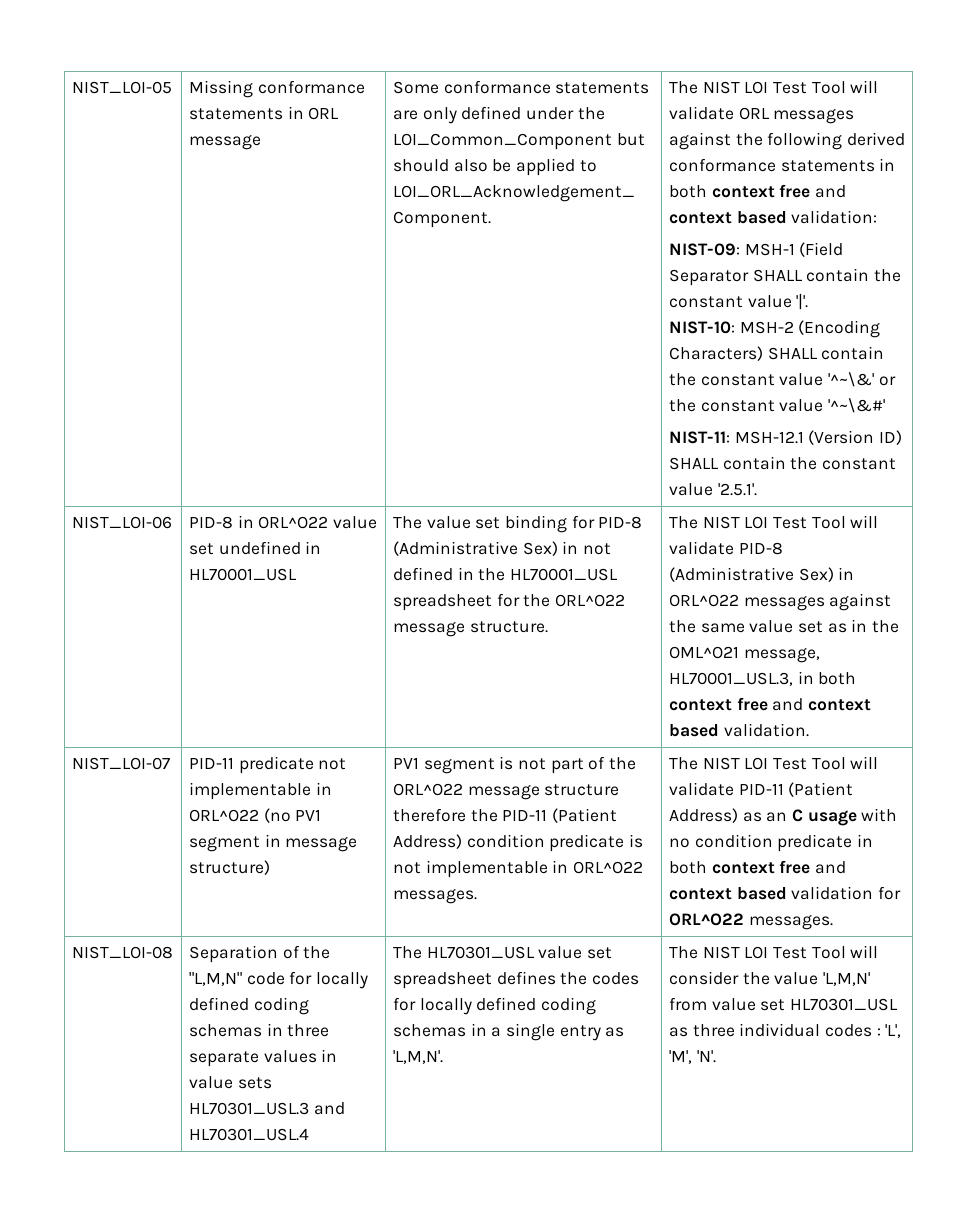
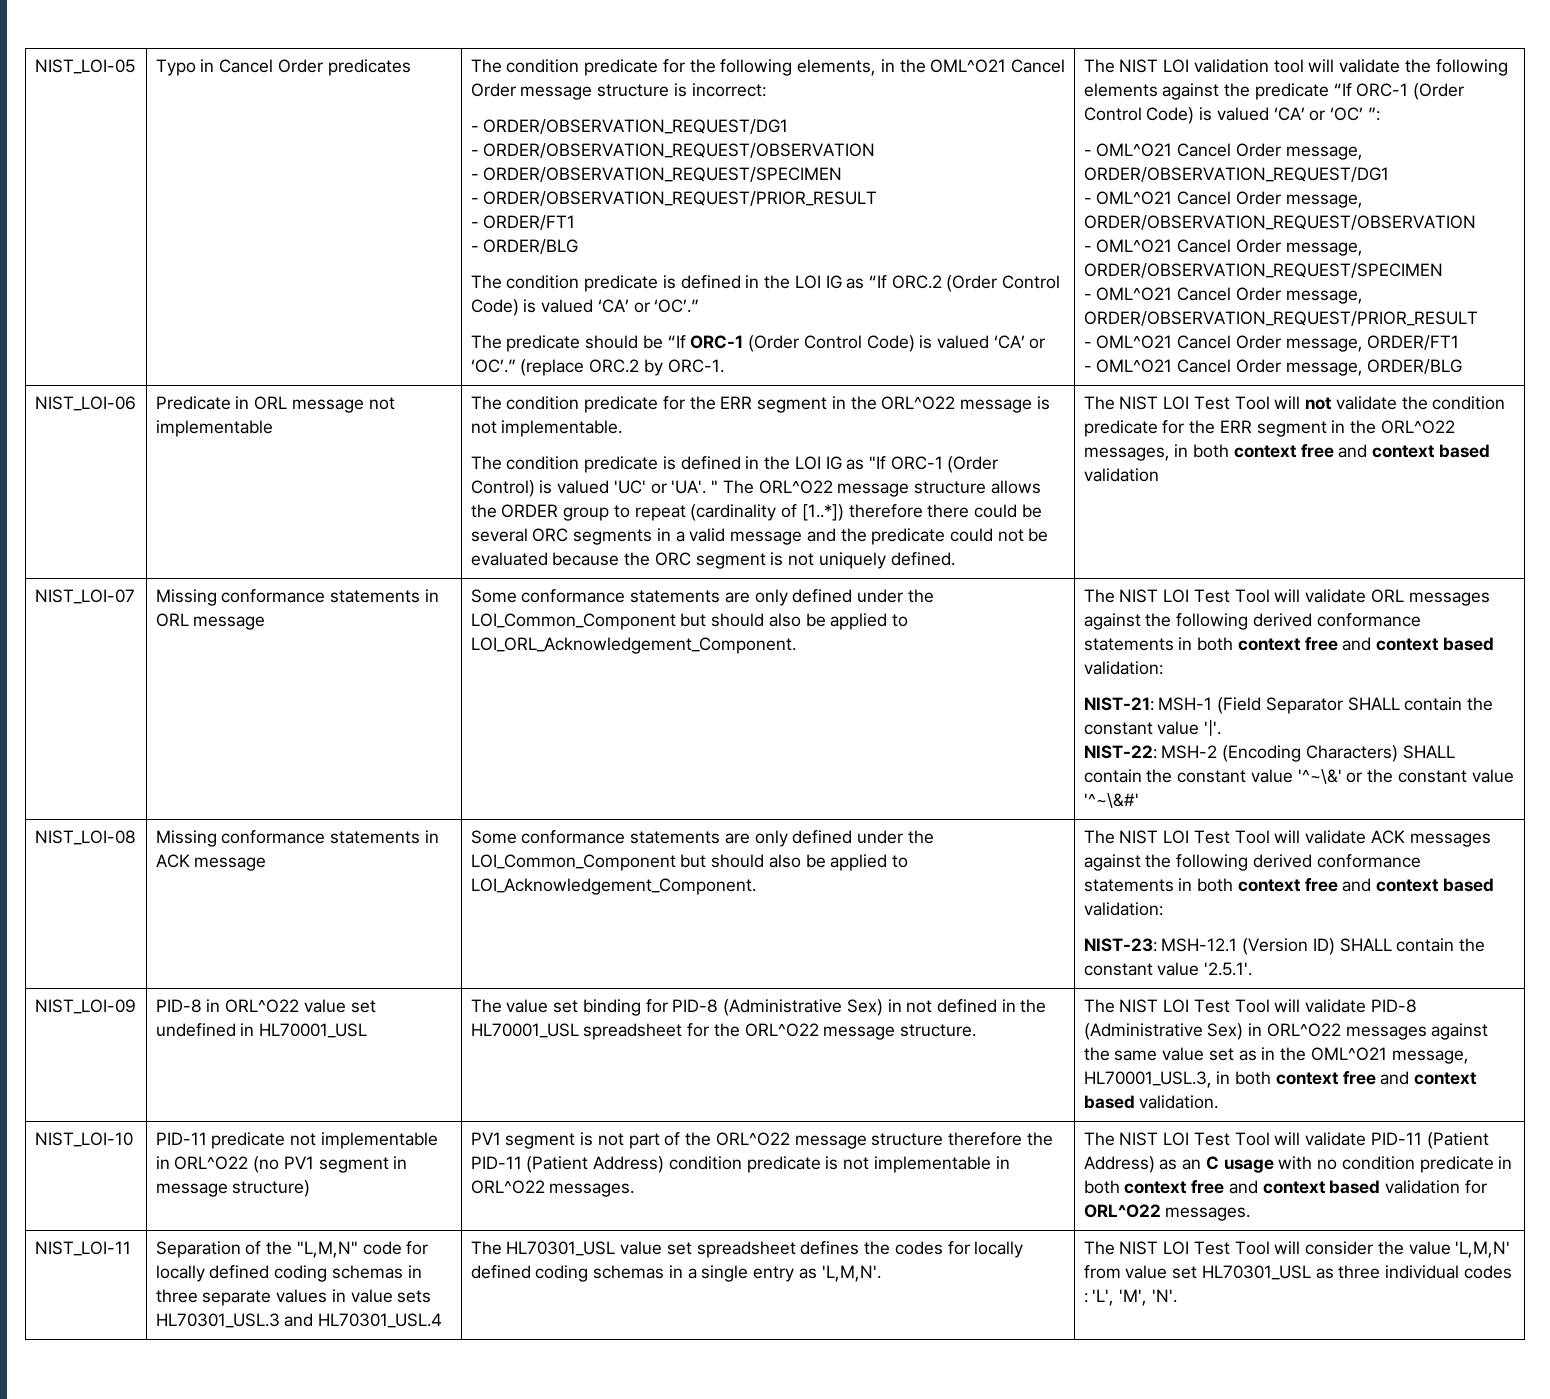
+ Typo in Cancel Order predicates | The condition predicate for the following elements, in the OML^O21 Cancel Order message structure is incorrect:
+ - ORDER/OBSERVATION_REQUEST/DG1
+ - ORDER/OBSERVATION_REQUEST/OBSERVATION
+ - ORDER/OBSERVATION_REQUEST/SPECIMEN
+ - ORDER/OBSERVATION_REQUEST/PRIOR_RESULT
+ - ORDER/FT1
+ - ORDER/BLG
+ The condition predicate is defined in the LOI IG as “If ORC.2 (Order Control Code) is valued ‘CA’ or ‘OC’.”
+ The predicate should be “If ORC-1 (Order Control Code) is valued ‘CA’ or ‘OC’.” (replace ORC.2 by ORC-1. | The NIST LOI validation tool will validate the following elements against the predicate “If ORC-1 (Order Control Code) is valued ‘CA’ or ‘OC’ ”:
+ - OML^O21 Cancel Order message, ORDER/OBSERVATION_REQUEST/DG1
+ - OML^O21 Cancel Order message, ORDER/OBSERVATION_REQUEST/OBSERVATION
+ - OML^O21 Cancel Order message, ORDER/OBSERVATION_REQUEST/SPECIMEN
+ - OML^O21 Cancel Order message, ORDER/OBSERVATION_REQUEST/PRIOR_RESULT
+ - OML^O21 Cancel Order message, ORDER/FT1
+ - OML^O21 Cancel Order message, ORDER/BLG
+ NIST_LOI-06 | Predicate in ORL message not implementable | The condition predicate for the ERR segment in the ORL^O22 message is not implementable.
+ The condition predicate is defined in the LOI IG as "If ORC-1 (Order Control) is valued 'UC' or 'UA'. " The ORL^O22 message structure allows the ORDER group to repeat (cardinality of [1..*]) therefore there could be several ORC segments in a valid message and the predicate could not be evaluated because the ORC segment is not uniquely defined. | The NIST LOI Test Tool will not validate the condition predicate for the ERR segment in the ORL^O22 messages, in both context free and context based validation
+ NIST_LOI-07
- NIST-09: MSH-1 (Field Separator SHALL contain the constant value '|'.
+ NIST-21: MSH-1 (Field Separator SHALL contain the constant value '|'.
- NIST-10: MSH-2 (Encoding Characters) SHALL contain the constant value '^~\&' or the constant value '^~\&#'
+ NIST-22: MSH-2 (Encoding Characters) SHALL contain the constant value '^~\&' or the constant value '^~\&#'
- NIST-11: MSH-12.1 (Version ID) SHALL contain the constant value '2.5.1'.
+ NIST_LOI-08 | Missing conformance statements in ACK message | Some conformance statements are only defined under the LOI_Common_Component but should also be applied to LOI_Acknowledgement_Component. | The NIST LOI Test Tool will validate ACK messages against the following derived conformance statements in both context free and context based validation:
+ NIST-23: MSH-12.1 (Version ID) SHALL contain the constant value '2.5.1'.
- NIST_LOI-06
+ NIST_LOI-09
- NIST_LOI-07
+ NIST_LOI-10
- NIST_LOI-08
+ NIST_LOI-11

